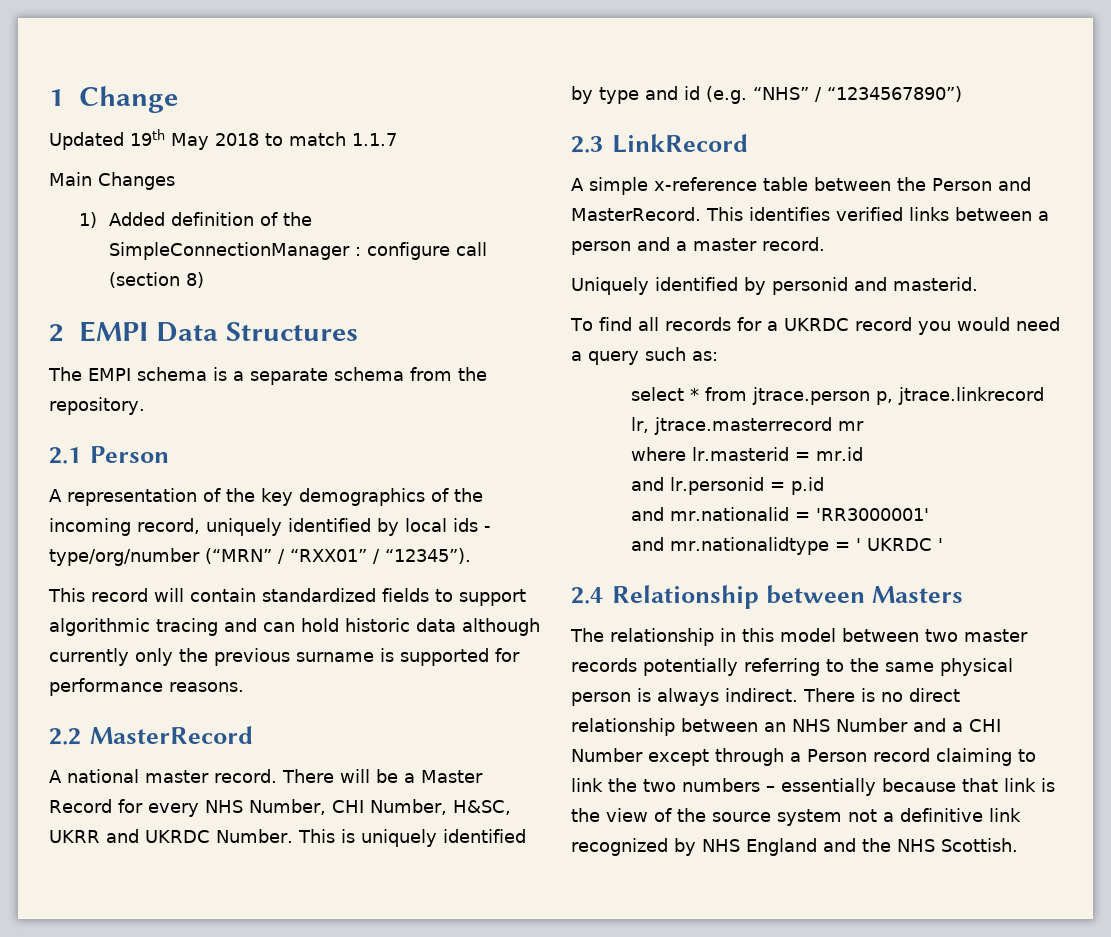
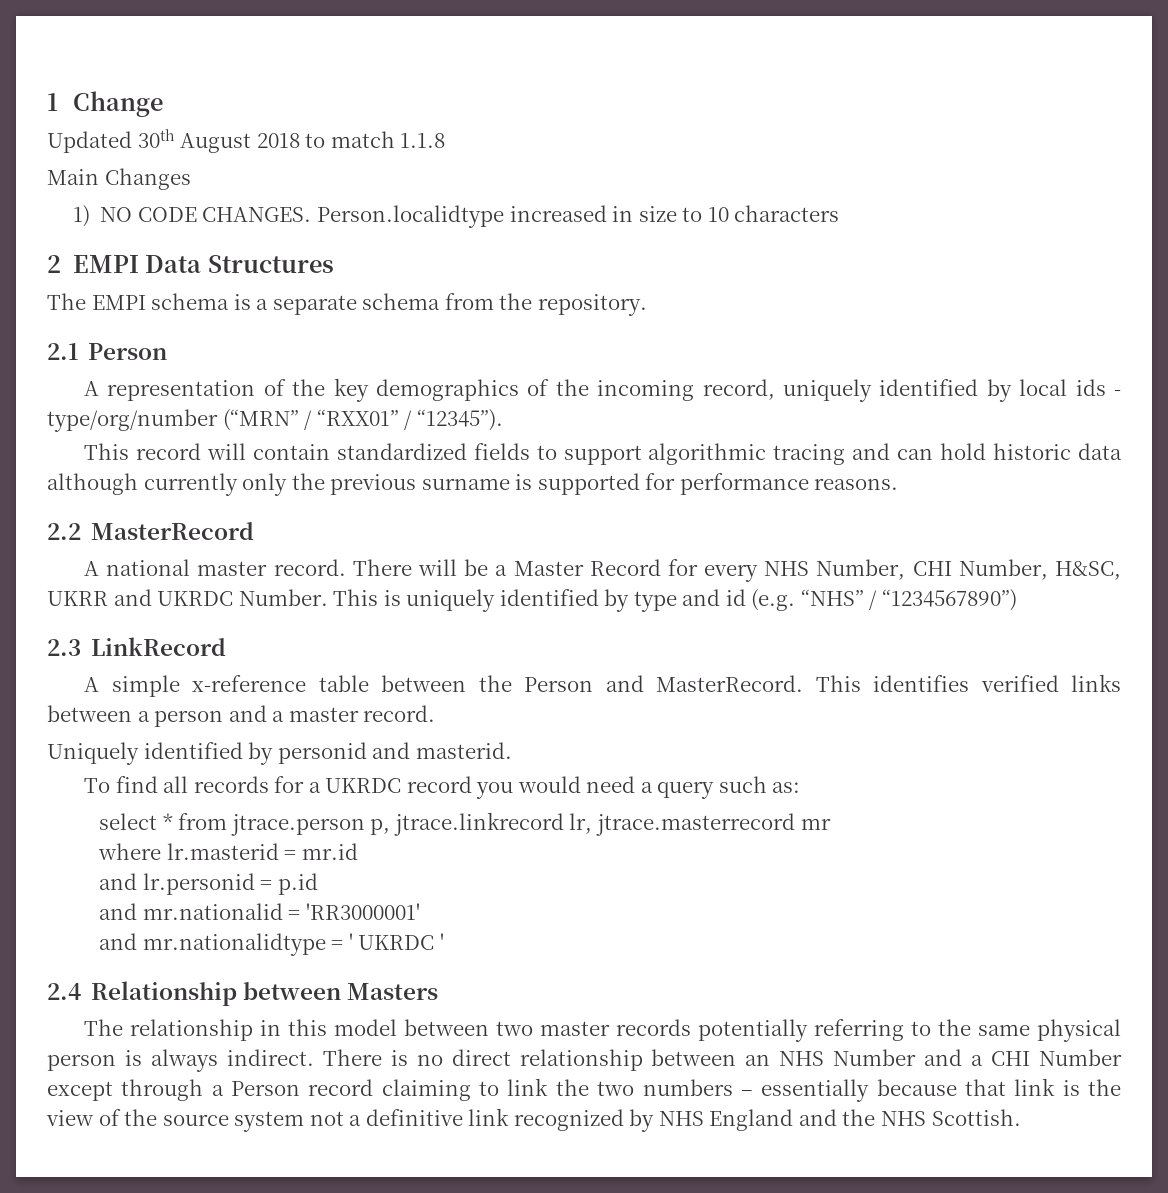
- Updated 19th May 2018 to match 1.1.7
+ Updated 30th August 2018 to match 1.1.8
- 1) Added definition of the SimpleConnectionManager : configure call (section 8)
+ 1) NO CODE CHANGES. Person.localidtype increased in size to 10 characters

